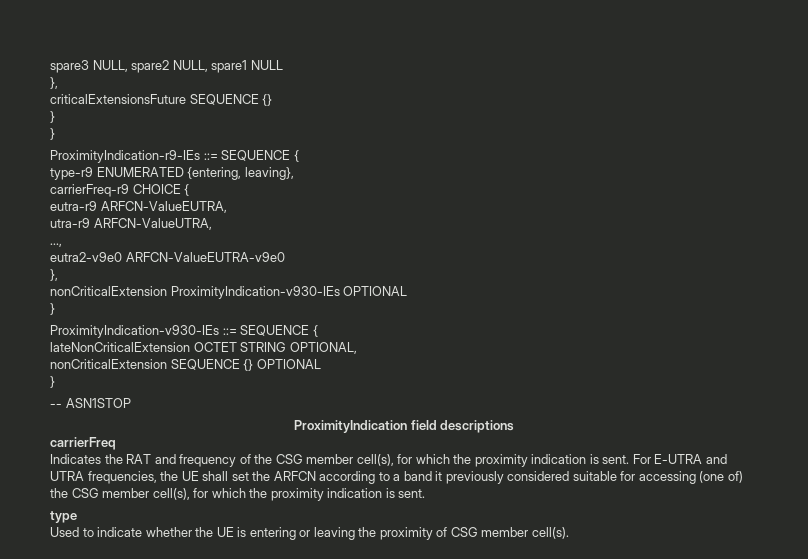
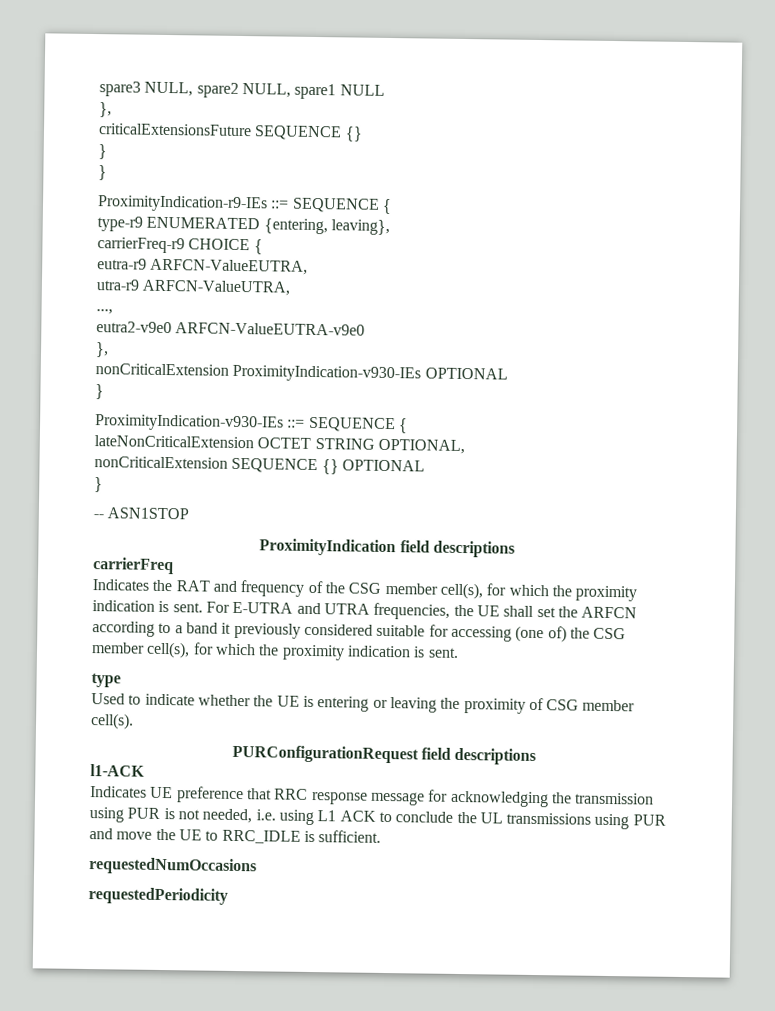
+ PURConfigurationRequest field descriptions
+ l1-ACK
+ Indicates UE preference that RRC response message for acknowledging the transmission using PUR is not needed, i.e. using L1 ACK to conclude the UL transmissions using PUR and move the UE to RRC_IDLE is sufficient.
+ requestedNumOccasions
+ requestedPeriodicity

